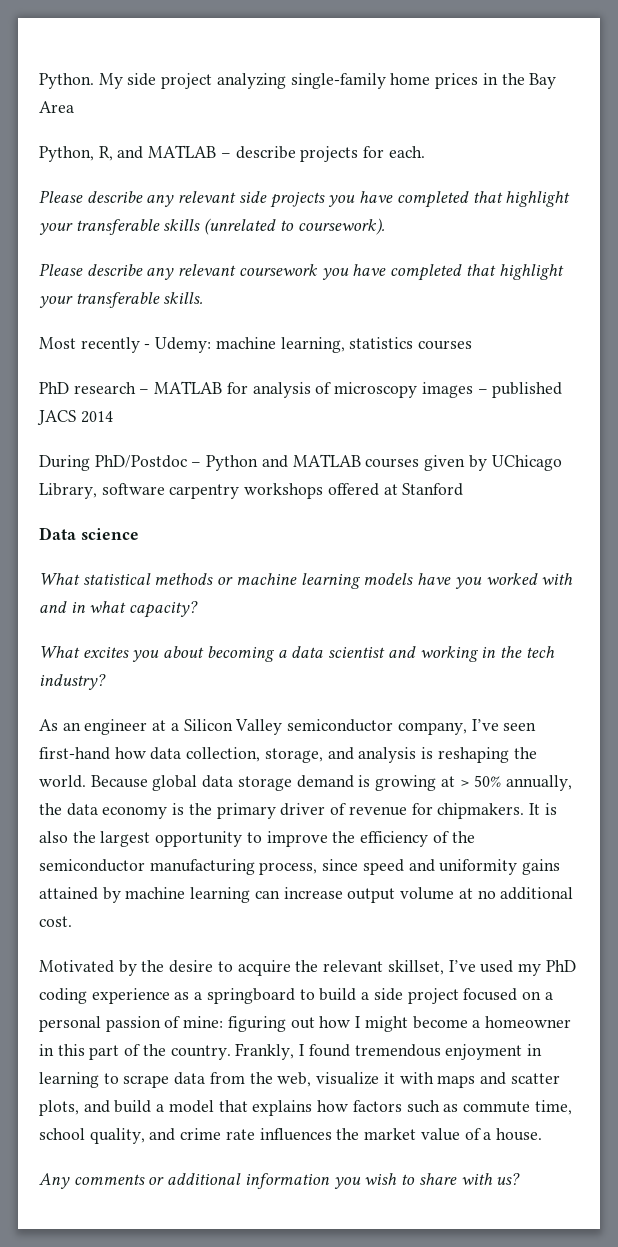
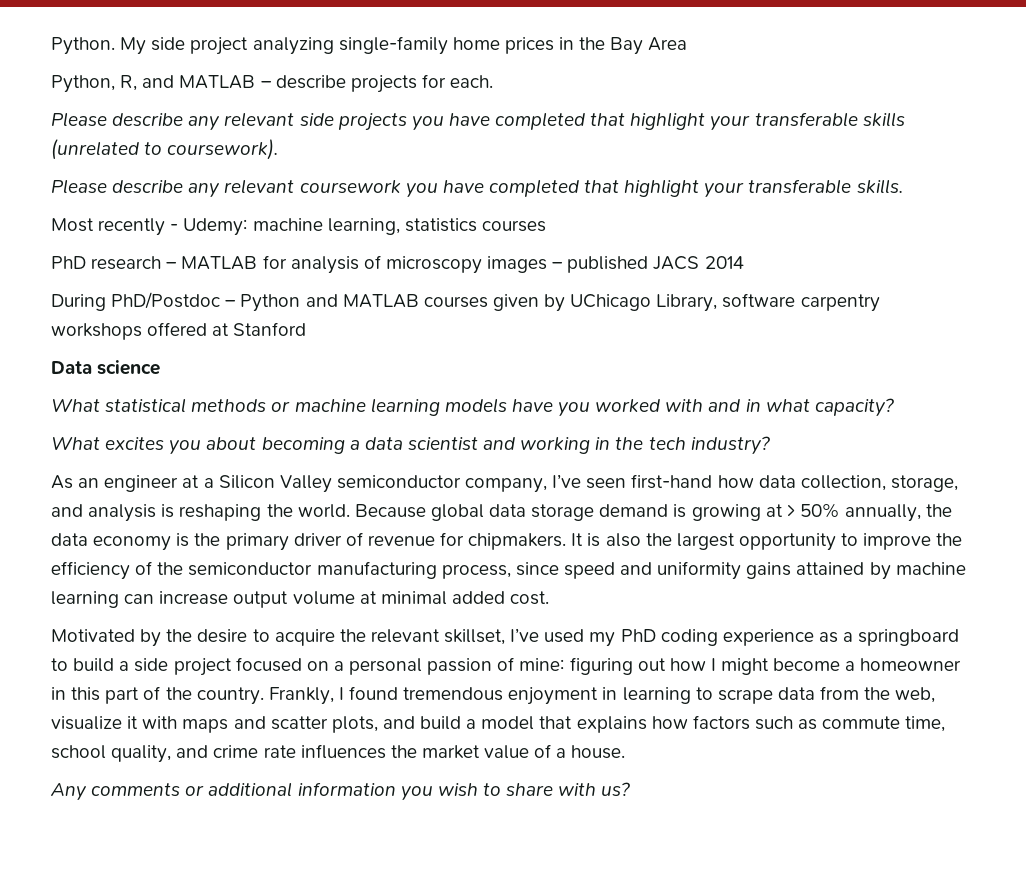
- It is also the largest opportunity to improve the efficiency of the semiconductor manufacturing process, since speed and uniformity gains attained by machine learning can increase output volume at no additional cost.
+ It is also the largest opportunity to improve the efficiency of the semiconductor manufacturing process, since speed and uniformity gains attained by machine learning can increase output volume at minimal added cost.

